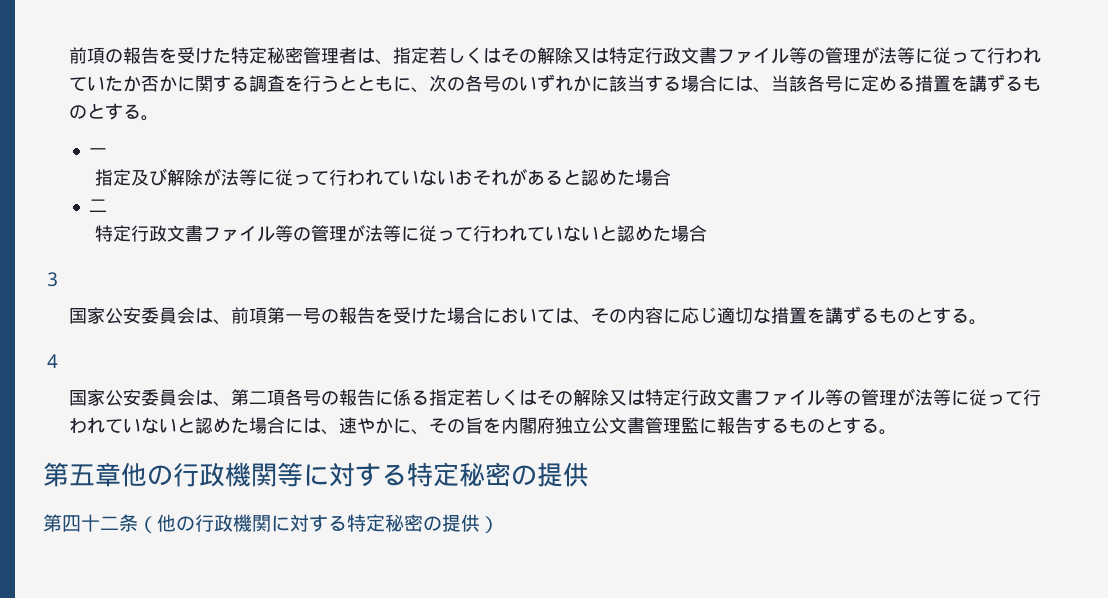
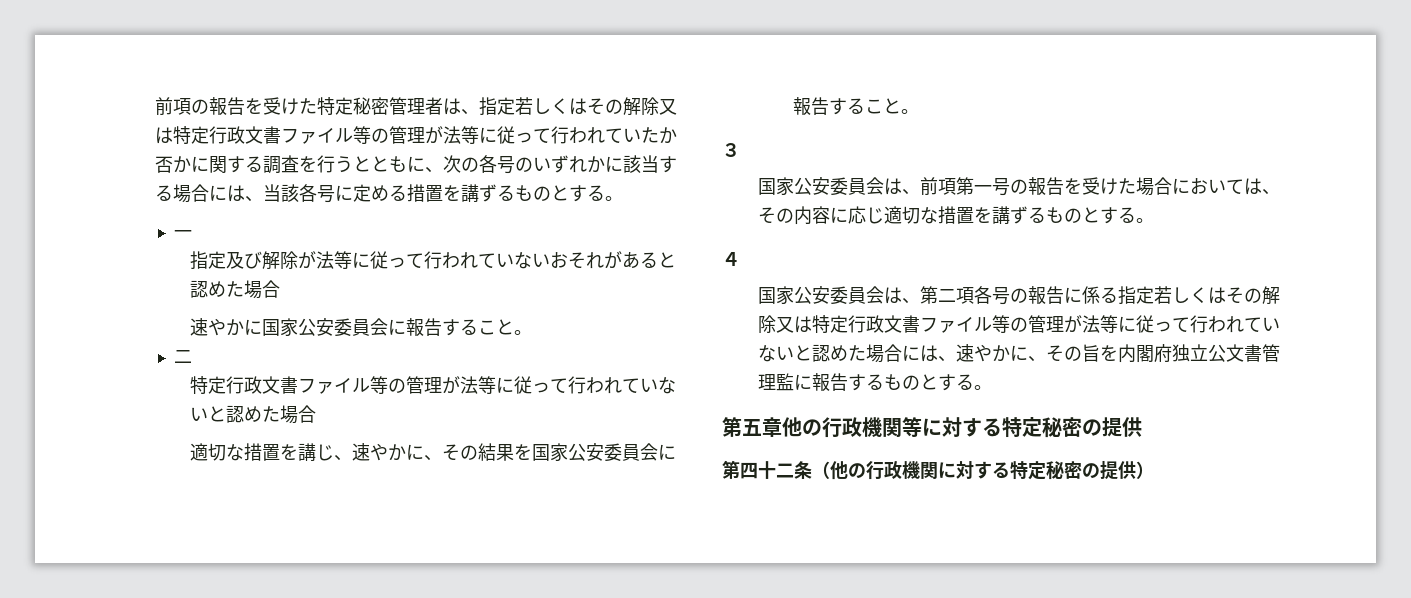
+ 速やかに国家公安委員会に報告すること。
+ 適切な措置を講じ、速やかに、その結果を国家公安委員会に報告すること。

